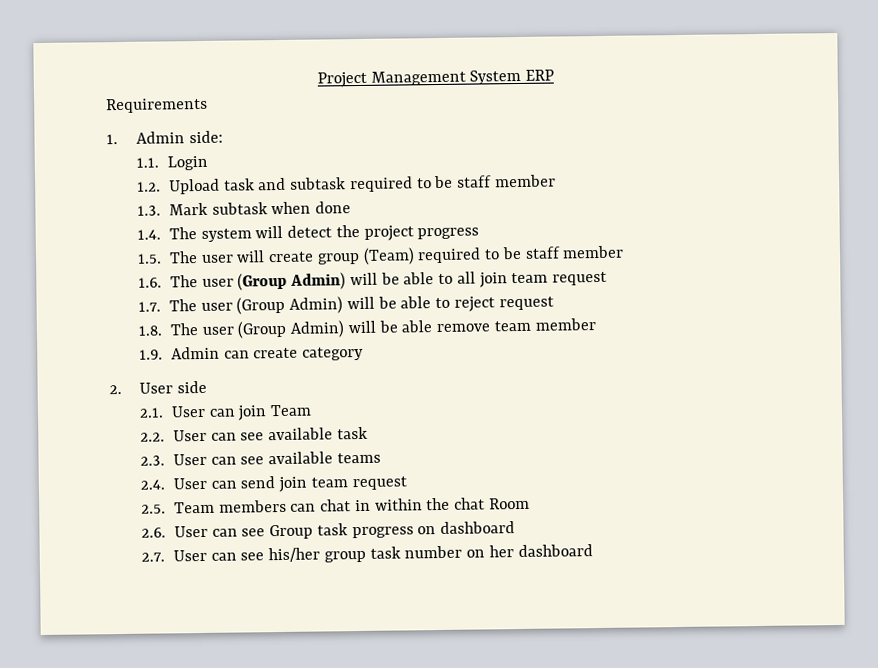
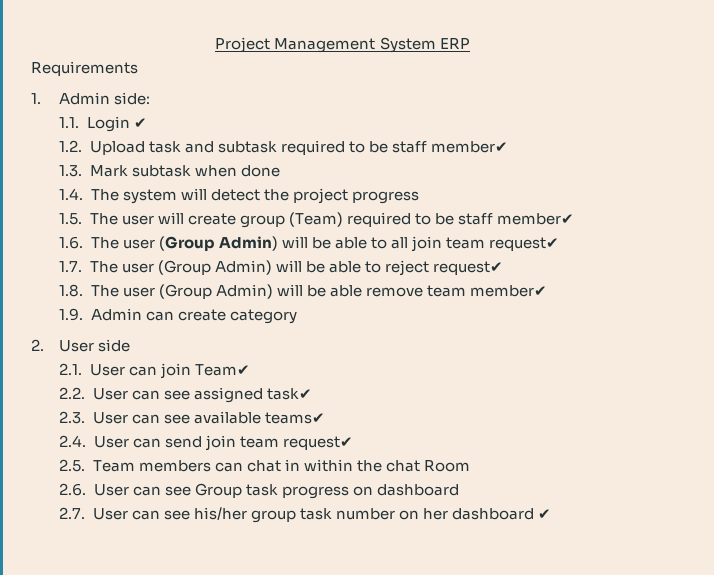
- 1.1. Login
+ 1.1. Login ✔
- 1.2. Upload task and subtask required to be staff member
+ 1.2. Upload task and subtask required to be staff member✔
- 1.5. The user will create group (Team) required to be staff member
+ 1.5. The user will create group (Team) required to be staff member✔
- 1.6. The user (Group Admin) will be able to all join team request
+ 1.6. The user (Group Admin) will be able to all join team request✔
- 1.7. The user (Group Admin) will be able to reject request
+ 1.7. The user (Group Admin) will be able to reject request✔
- 1.8. The user (Group Admin) will be able remove team member
+ 1.8. The user (Group Admin) will be able remove team member✔
- 2.1. User can join Team
- 2.2. User can see available task
- 2.3. User can see available teams
+ 2.1. User can join Team✔
+ 2.2. User can see assigned task✔
+ 2.3. User can see available teams✔
- 2.4. User can send join team request
+ 2.4. User can send join team request✔
- 2.7. User can see his/her group task number on her dashboard
+ 2.7. User can see his/her group task number on her dashboard ✔

